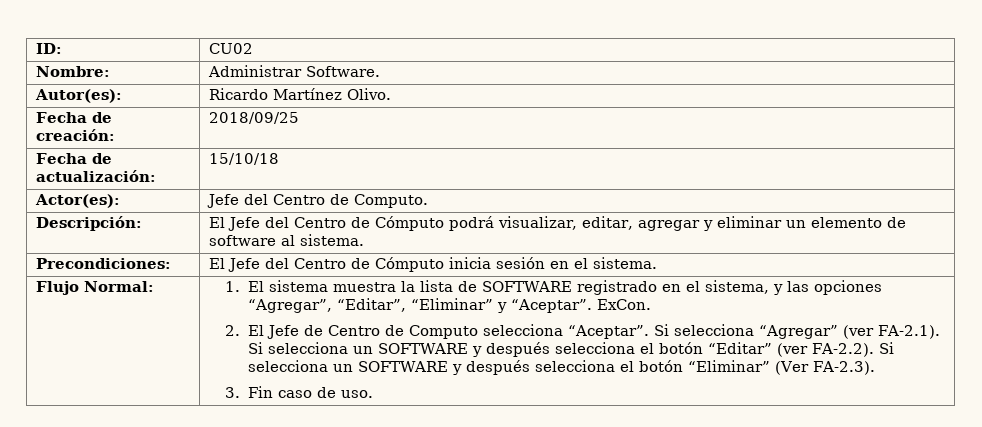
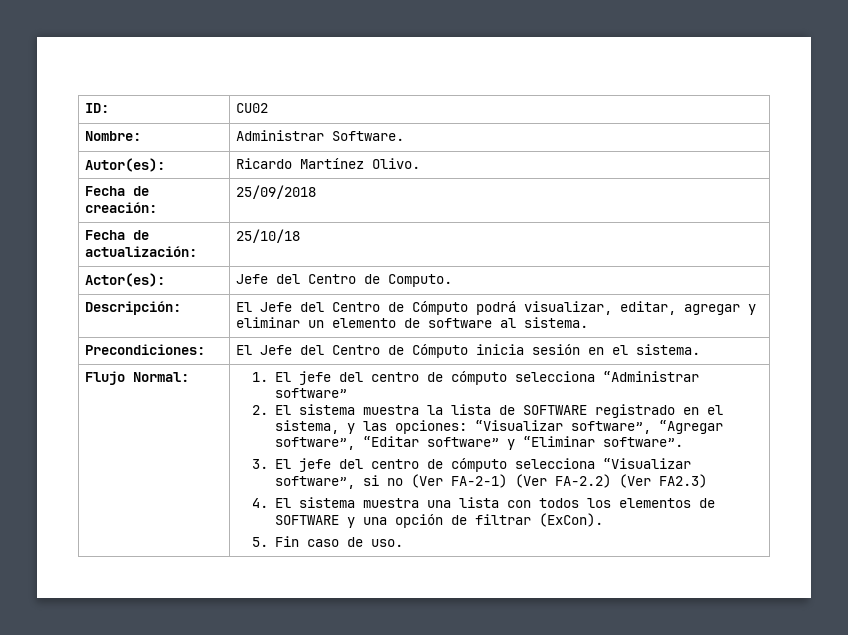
- Fecha de creación: | 2018/09/25
+ Fecha de creación: | 25/09/2018
- Fecha de actualización: | 15/10/18
+ Fecha de actualización: | 25/10/18
- 1. El sistema muestra la lista de SOFTWARE registrado en el sistema, y las opciones “Agregar”, “Editar”, “Eliminar” y “Aceptar”. ExCon.
- 2. El Jefe de Centro de Computo selecciona “Aceptar”. Si selecciona “Agregar” (ver FA-2.1). Si selecciona un SOFTWARE y después selecciona el botón “Editar” (ver FA-2.2). Si selecciona un SOFTWARE y después selecciona el botón “Eliminar” (Ver FA-2.3).
- 3. Fin caso de uso.
+ 1. El jefe del centro de cómputo selecciona “Administrar software”
+ 2. El sistema muestra la lista de SOFTWARE registrado en el sistema, y las opciones: “Visualizar software”, “Agregar software”, “Editar software” y “Eliminar software”.
+ 3. El jefe del centro de cómputo selecciona “Visualizar software”, si no (Ver FA-2-1) (Ver FA-2.2) (Ver FA2.3)
+ 4. El sistema muestra una lista con todos los elementos de SOFTWARE y una opción de filtrar (ExCon).
+ 5. Fin caso de uso.

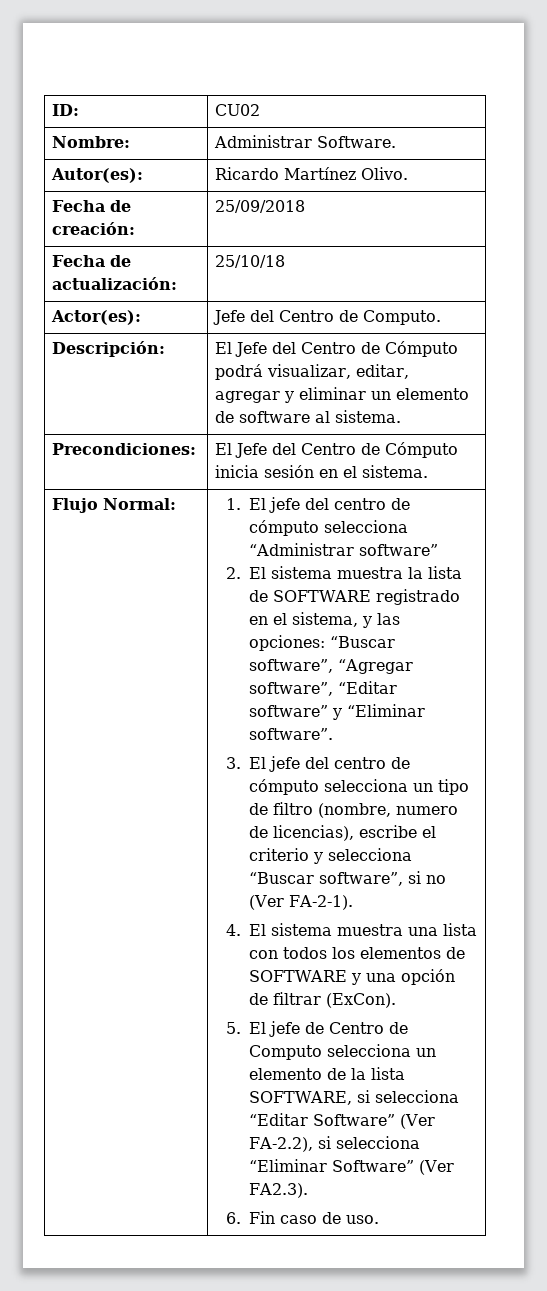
- 2. El sistema muestra la lista de SOFTWARE registrado en el sistema, y las opciones: “Visualizar software”, “Agregar software”, “Editar software” y “Eliminar software”.
+ 2. El sistema muestra la lista de SOFTWARE registrado en el sistema, y las opciones: “Buscar software”, “Agregar software”, “Editar software” y “Eliminar software”.
- 3. El jefe del centro de cómputo selecciona “Visualizar software”, si no (Ver FA-2-1) (Ver FA-2.2) (Ver FA2.3)
+ 3. El jefe del centro de cómputo selecciona un tipo de filtro (nombre, numero de licencias), escribe el criterio y selecciona “Buscar software”, si no (Ver FA-2-1).
- 5. Fin caso de uso.
+ 5. El jefe de Centro de Computo selecciona un elemento de la lista SOFTWARE, si selecciona “Editar Software” (Ver FA-2.2), si selecciona “Eliminar Software” (Ver FA2.3).
+ 6. Fin caso de uso.

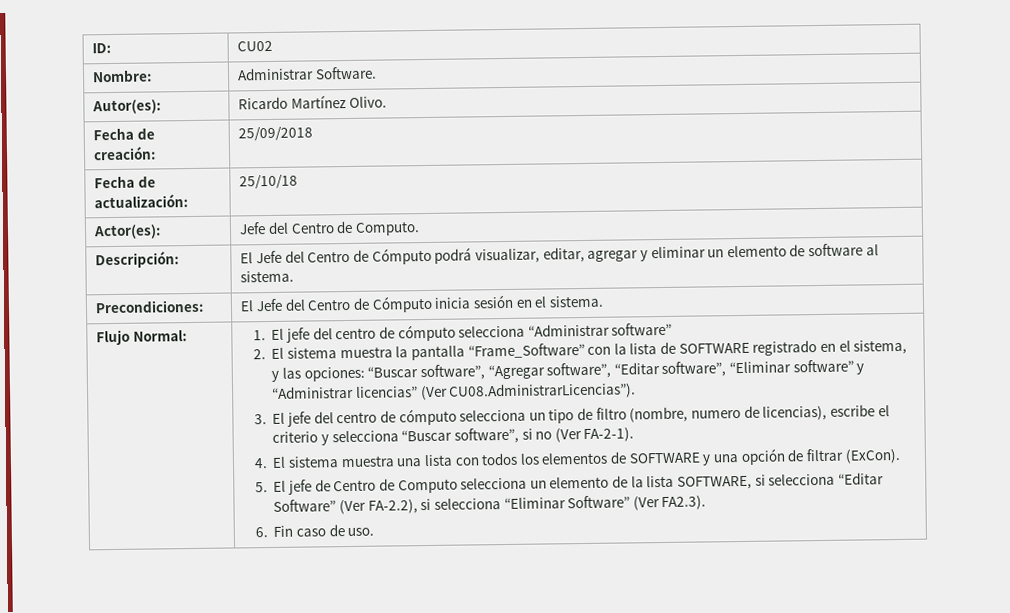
- 2. El sistema muestra la lista de SOFTWARE registrado en el sistema, y las opciones: “Buscar software”, “Agregar software”, “Editar software” y “Eliminar software”.
+ 2. El sistema muestra la pantalla “Frame_Software” con la lista de SOFTWARE registrado en el sistema, y las opciones: “Buscar software”, “Agregar software”, “Editar software”, “Eliminar software” y “Administrar licencias” (Ver CU08.AdministrarLicencias”).

